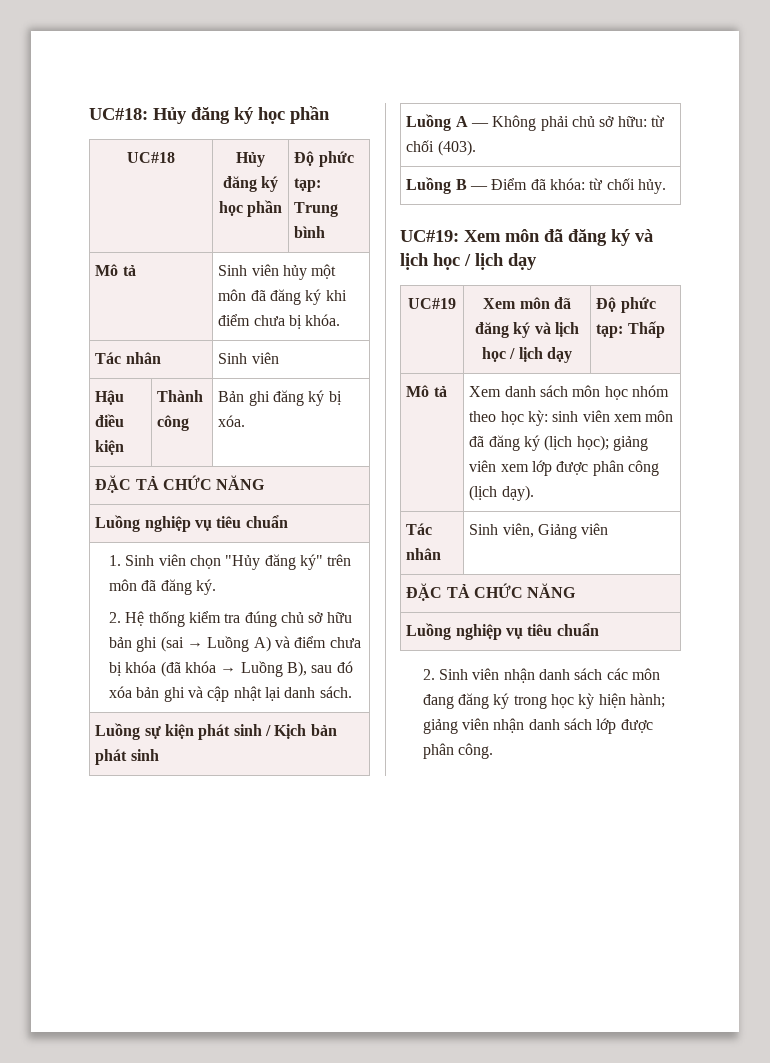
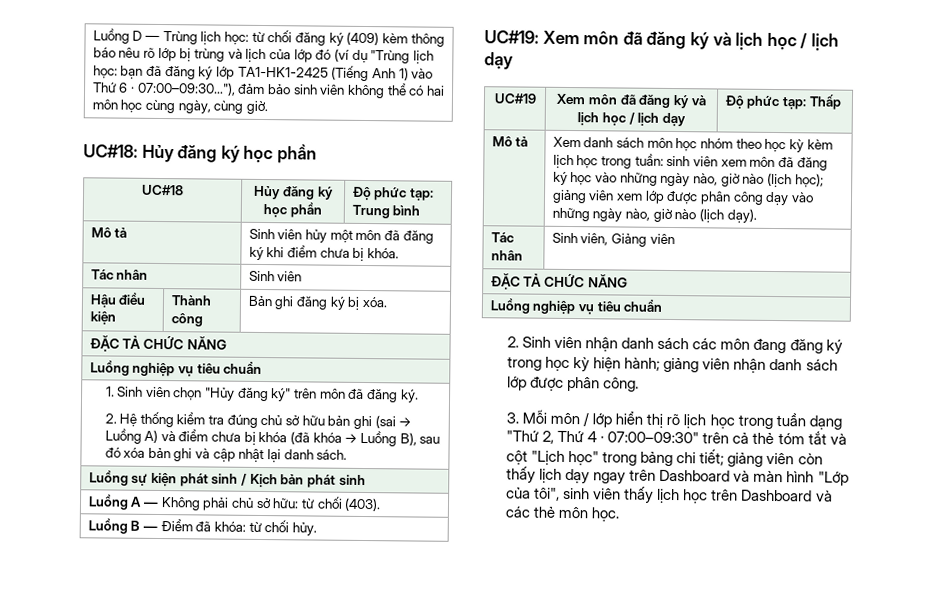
+ Luồng D — Trùng lịch học: từ chối đăng ký (409) kèm thông báo nêu rõ lớp bị trùng và lịch của lớp đó (ví dụ "Trùng lịch học: bạn đã đăng ký lớp TA1-HK1-2425 (Tiếng Anh 1) vào Thứ 6 · 07:00–09:30…"), đảm bảo sinh viên không thể có hai môn học cùng ngày, cùng giờ.
- Xem danh sách môn học nhóm theo học kỳ: sinh viên xem môn đã đăng ký (lịch học); giảng viên xem lớp được phân công (lịch dạy).
+ Xem danh sách môn học nhóm theo học kỳ kèm lịch học trong tuần: sinh viên xem môn đã đăng ký học vào những ngày nào, giờ nào (lịch học); giảng viên xem lớp được phân công dạy vào những ngày nào, giờ nào (lịch dạy).
+ 3. Mỗi môn / lớp hiển thị rõ lịch học trong tuần dạng "Thứ 2, Thứ 4 · 07:00–09:30" trên cả thẻ tóm tắt và cột "Lịch học" trong bảng chi tiết; giảng viên còn thấy lịch dạy ngay trên Dashboard và màn hình "Lớp của tôi", sinh viên thấy lịch học trên Dashboard và các thẻ môn học.

